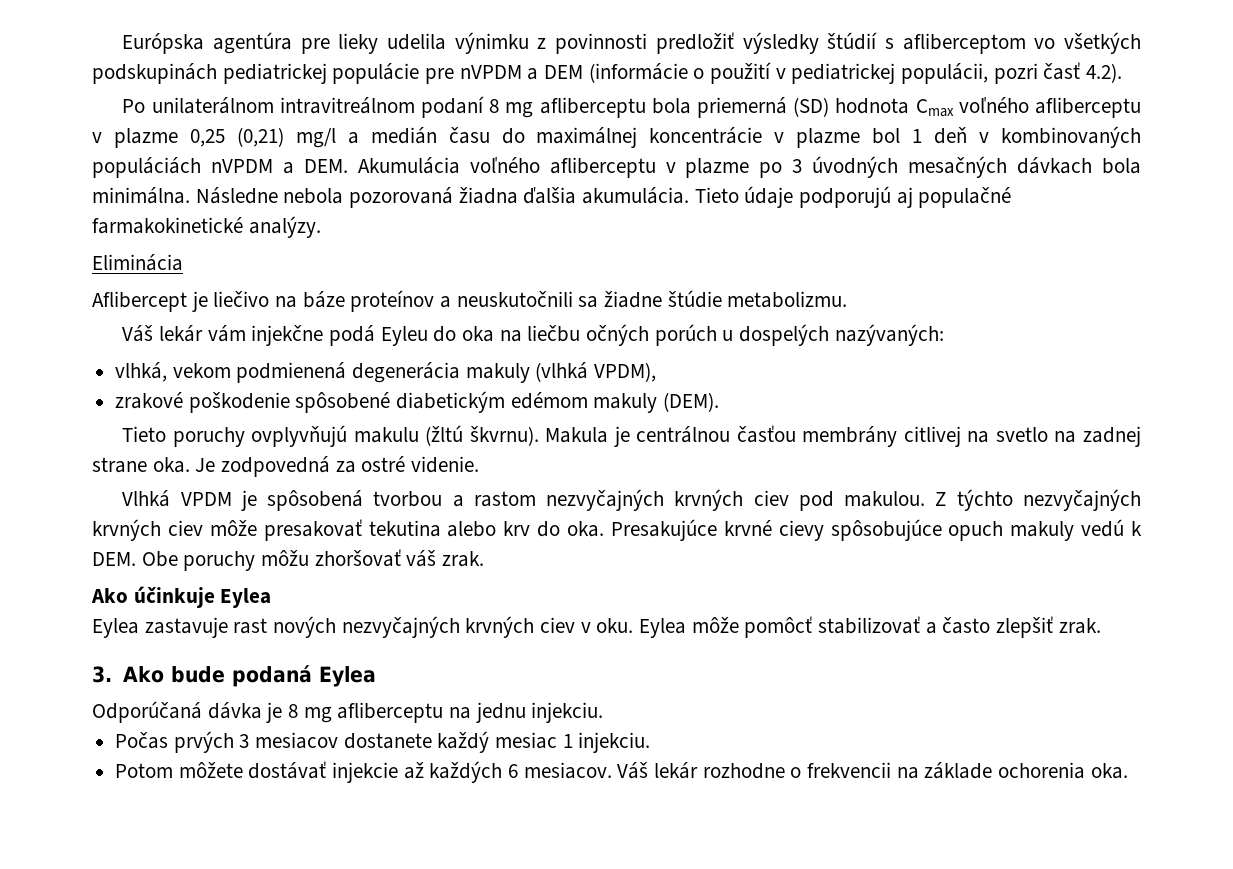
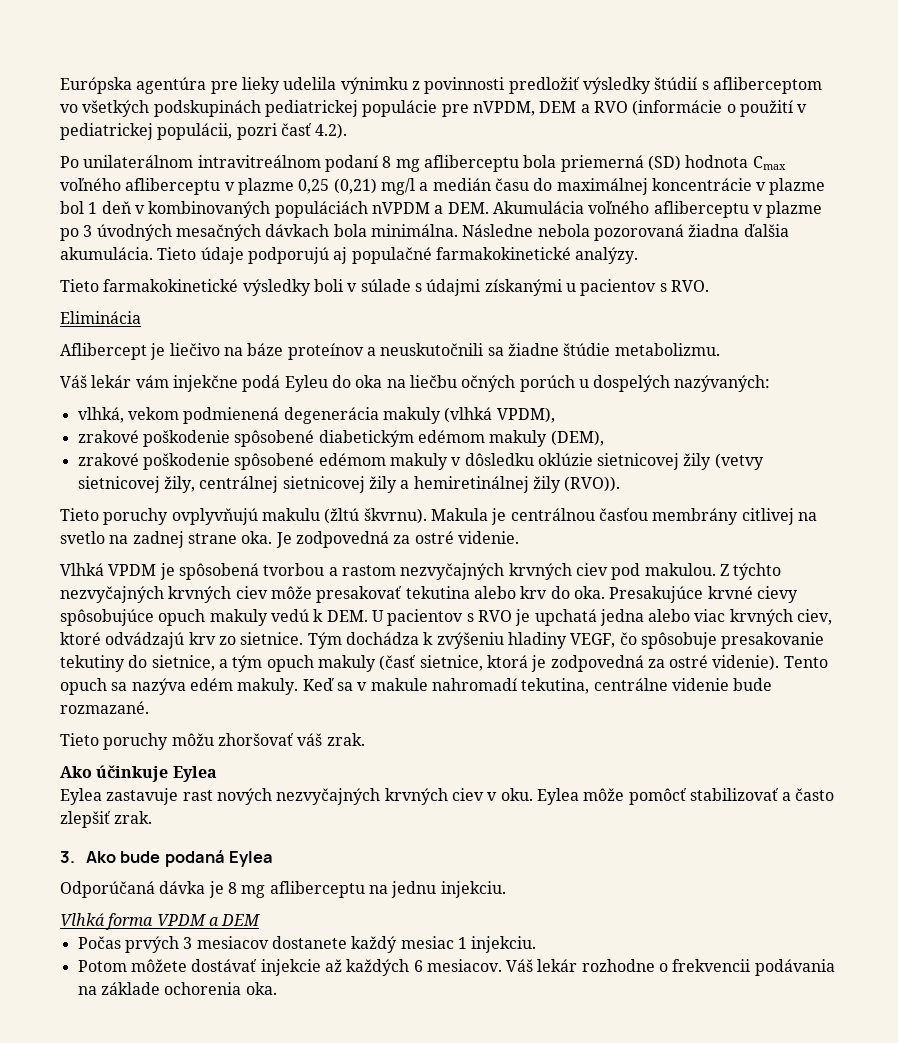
- Európska agentúra pre lieky udelila výnimku z povinnosti predložiť výsledky štúdií s afliberceptom vo všetkých podskupinách pediatrickej populácie pre nVPDM a DEM (informácie o použití v pediatrickej populácii, pozri časť 4.2).
+ Európska agentúra pre lieky udelila výnimku z povinnosti predložiť výsledky štúdií s afliberceptom vo všetkých podskupinách pediatrickej populácie pre nVPDM, DEM a RVO (informácie o použití v pediatrickej populácii, pozri časť 4.2).
+ Tieto farmakokinetické výsledky boli v súlade s údajmi získanými u pacientov s RVO.
- zrakové poškodenie spôsobené diabetickým edémom makuly (DEM).
+ zrakové poškodenie spôsobené diabetickým edémom makuly (DEM),
+ zrakové poškodenie spôsobené edémom makuly v dôsledku oklúzie sietnicovej žily (vetvy sietnicovej žily, centrálnej sietnicovej žily a hemiretinálnej žily (RVO)).
- Presakujúce krvné cievy spôsobujúce opuch makuly vedú k DEM. Obe poruchy môžu zhoršovať váš zrak.
+ Presakujúce krvné cievy spôsobujúce opuch makuly vedú k DEM. U pacientov s RVO je upchatá jedna alebo viac krvných ciev, ktoré odvádzajú krv zo sietnice. Tým dochádza k zvýšeniu hladiny VEGF, čo spôsobuje presakovanie tekutiny do sietnice, a tým opuch makuly (časť sietnice, ktorá je zodpovedná za ostré videnie). Tento opuch sa nazýva edém makuly. Keď sa v makule nahromadí tekutina, centrálne videnie bude rozmazané.
+ Tieto poruchy môžu zhoršovať váš zrak.
+ Vlhká forma VPDM a DEM
- Váš lekár rozhodne o frekvencii na základe ochorenia oka.
+ Váš lekár rozhodne o frekvencii podávania na základe ochorenia oka.

